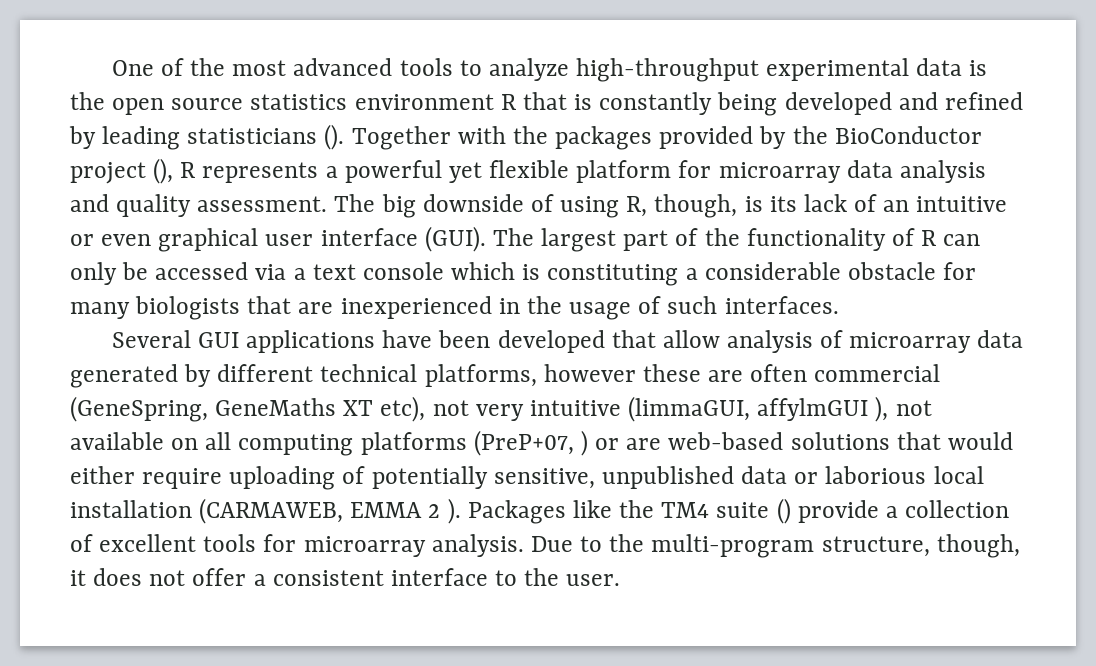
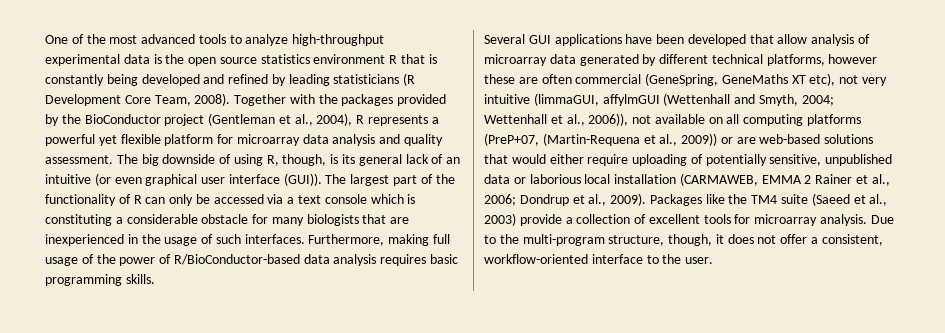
- One of the most advanced tools to analyze high-throughput experimental data is the open source statistics environment R that is constantly being developed and refined by leading statisticians ().
+ One of the most advanced tools to analyze high-throughput experimental data is the open source statistics environment R that is constantly being developed and refined by leading statisticians (R Development Core Team, 2008).
- Together with the packages provided by the BioConductor project (), R represents a powerful yet flexible platform for microarray data analysis and quality assessment.
+ Together with the packages provided by the BioConductor project (Gentleman et al., 2004), R represents a powerful yet flexible platform for microarray data analysis and quality assessment.
- The big downside of using R, though, is its lack of an intuitive or even graphical user interface (GUI).
+ The big downside of using R, though, is its general lack of an intuitive (or even graphical user interface (GUI)).
+ Furthermore, making full usage of the power of R/BioConductor-based data analysis requires basic programming skills.
- Several GUI applications have been developed that allow analysis of microarray data generated by different technical platforms, however these are often commercial (GeneSpring, GeneMaths XT etc), not very intuitive (limmaGUI, affylmGUI ), not available on all computing platforms (PreP+07, ) or are web-based solutions that would either require uploading of potentially sensitive, unpublished data or laborious local installation (CARMAWEB, EMMA 2 ).
+ Several GUI applications have been developed that allow analysis of microarray data generated by different technical platforms, however these are often commercial (GeneSpring, GeneMaths XT etc), not very intuitive (limmaGUI, affylmGUI (Wettenhall and Smyth, 2004; Wettenhall et al., 2006)), not available on all computing platforms (PreP+07, (Martin-Requena et al., 2009)) or are web-based solutions that would either require uploading of potentially sensitive, unpublished data or laborious local installation (CARMAWEB, EMMA 2 Rainer et al., 2006; Dondrup et al., 2009).
- Packages like the TM4 suite () provide a collection of excellent tools for microarray analysis.
+ Packages like the TM4 suite (Saeed et al., 2003) provide a collection of excellent tools for microarray analysis.
- Due to the multi-program structure, though, it does not offer a consistent interface to the user.
+ Due to the multi-program structure, though, it does not offer a consistent, workflow-oriented interface to the user.

